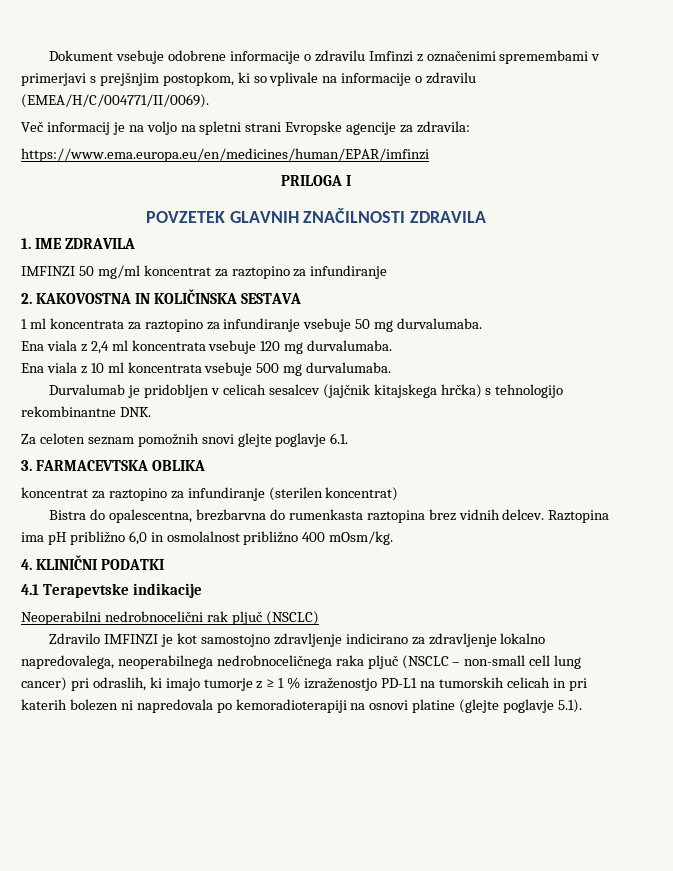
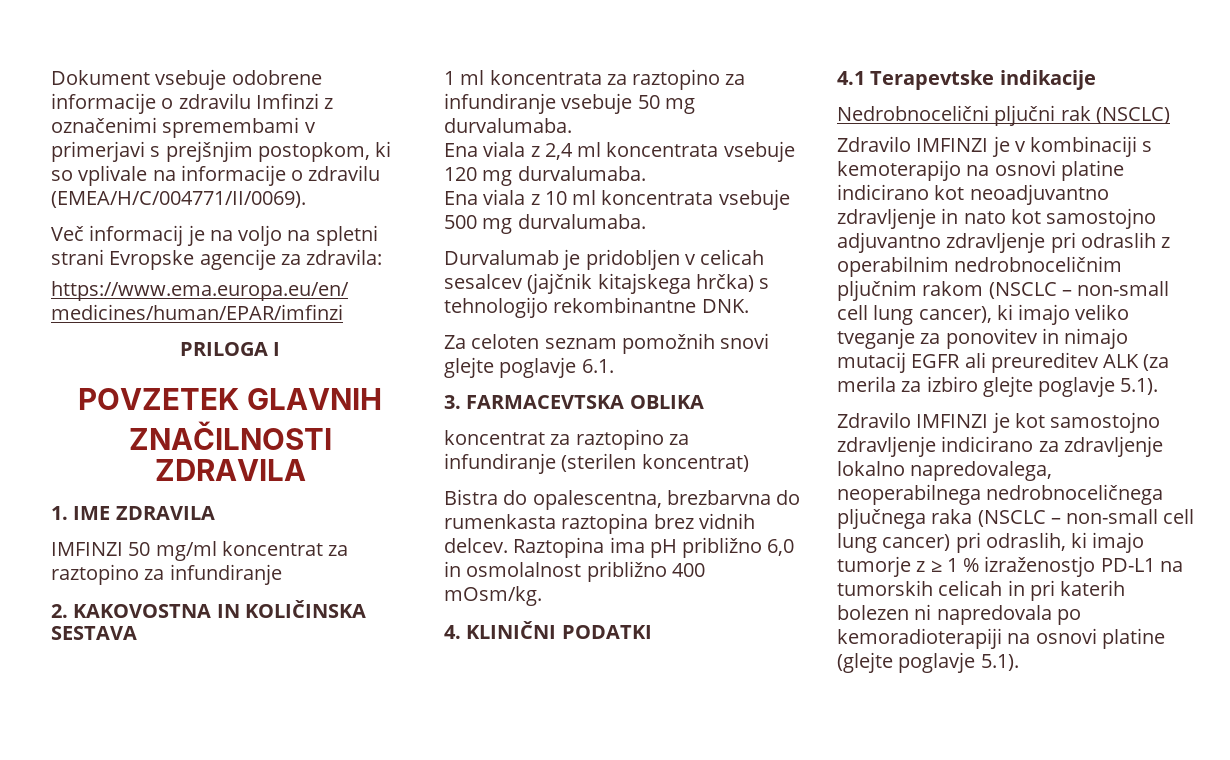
- Neoperabilni nedrobnocelični rak pljuč (NSCLC)
+ Nedrobnocelični pljučni rak (NSCLC)
+ Zdravilo IMFINZI je v kombinaciji s kemoterapijo na osnovi platine indicirano kot neoadjuvantno zdravljenje in nato kot samostojno adjuvantno zdravljenje pri odraslih z operabilnim nedrobnoceličnim pljučnim rakom (NSCLC – non-small cell lung cancer), ki imajo veliko tveganje za ponovitev in nimajo mutacij EGFR ali preureditev ALK (za merila za izbiro glejte poglavje 5.1).
- Zdravilo IMFINZI je kot samostojno zdravljenje indicirano za zdravljenje lokalno napredovalega, neoperabilnega nedrobnoceličnega raka pljuč (NSCLC – non-small cell lung cancer) pri odraslih, ki imajo tumorje z ≥ 1 % izraženostjo PD-L1 na tumorskih celicah in pri katerih bolezen ni napredovala po kemoradioterapiji na osnovi platine (glejte poglavje 5.1).
+ Zdravilo IMFINZI je kot samostojno zdravljenje indicirano za zdravljenje lokalno napredovalega, neoperabilnega nedrobnoceličnega pljučnega raka (NSCLC – non-small cell lung cancer) pri odraslih, ki imajo tumorje z ≥ 1 % izraženostjo PD-L1 na tumorskih celicah in pri katerih bolezen ni napredovala po kemoradioterapiji na osnovi platine (glejte poglavje 5.1).

